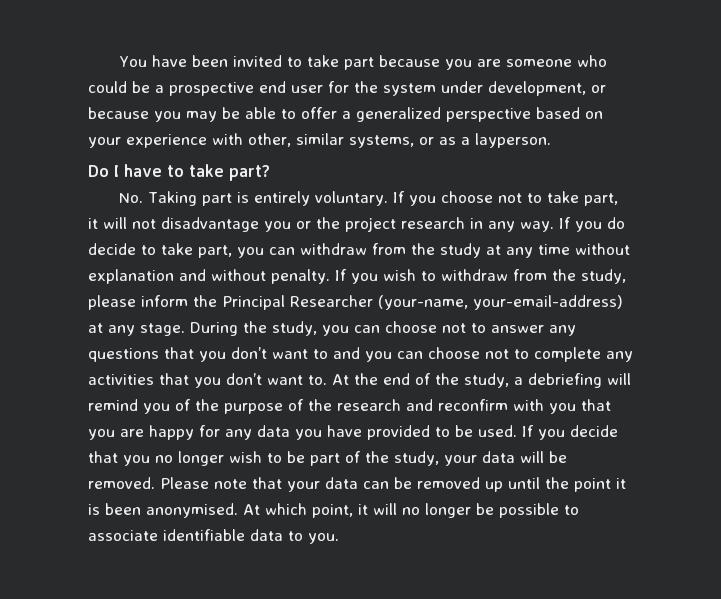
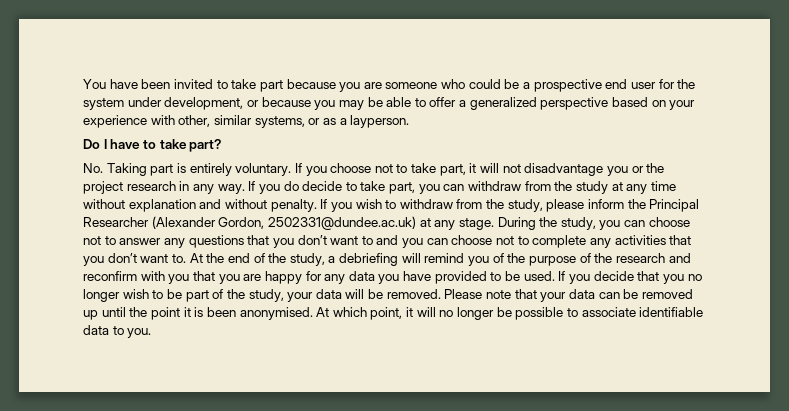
- If you wish to withdraw from the study, please inform the Principal Researcher (your-name, your-email-address) at any stage.
+ If you wish to withdraw from the study, please inform the Principal Researcher (Alexander Gordon, 2502331@dundee.ac.uk) at any stage.

